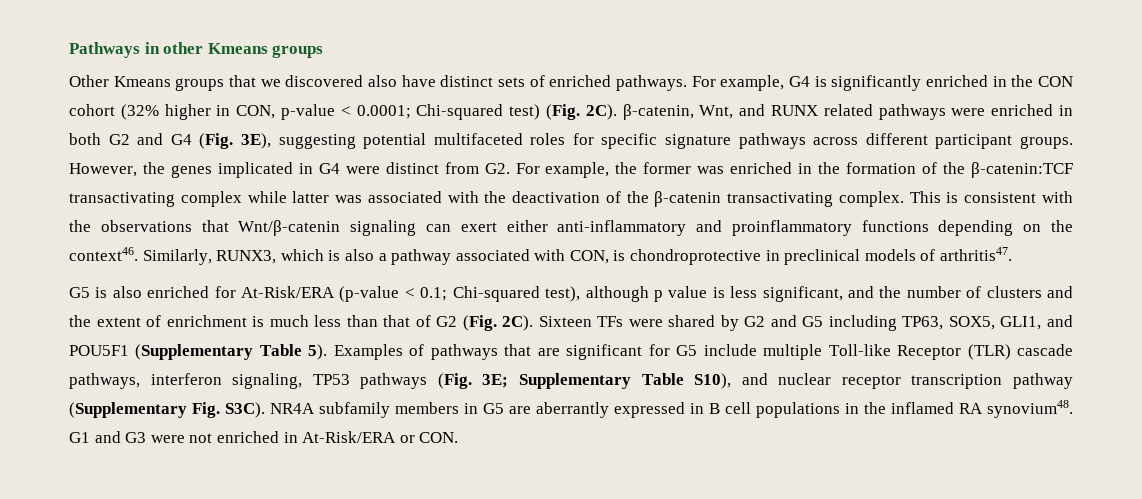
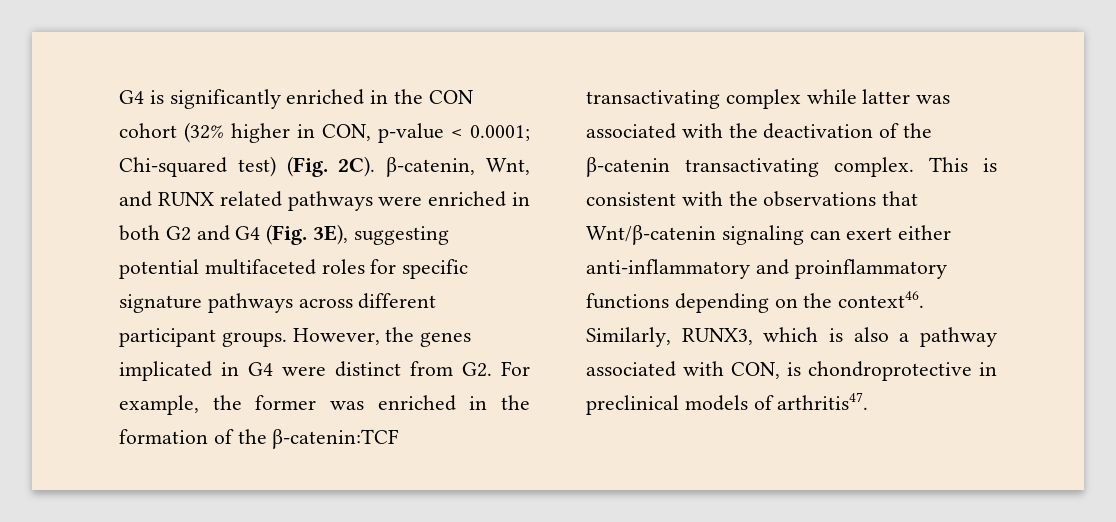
- Pathways in other Kmeans groups
- Other Kmeans groups that we discovered also have distinct sets of enriched pathways. For example, G4 is significantly enriched in the CON cohort (32% higher in CON, p-value < 0.0001; Chi-squared test) (Fig. 2C). β-catenin, Wnt, and RUNX related pathways were enriched in both G2 and G4 (Fig. 3E), suggesting potential multifaceted roles for specific signature pathways across different participant groups.
+ G4 is significantly enriched in the CON cohort (32% higher in CON, p-value < 0.0001; Chi-squared test) (Fig. 2C). β-catenin, Wnt, and RUNX related pathways were enriched in both G2 and G4 (Fig. 3E), suggesting potential multifaceted roles for specific signature pathways across different participant groups.
- G5 is also enriched for At-Risk/ERA (p-value < 0.1; Chi-squared test), although p value is less significant, and the number of clusters and the extent of enrichment is much less than that of G2 (Fig. 2C). Sixteen TFs were shared by G2 and G5 including TP63, SOX5, GLI1, and POU5F1 (Supplementary Table 5). Examples of pathways that are significant for G5 include multiple Toll-like Receptor (TLR) cascade pathways, interferon signaling, TP53 pathways (Fig. 3E; Supplementary Table S10), and nuclear receptor transcription pathway (Supplementary Fig. S3C). NR4A subfamily members in G5 are aberrantly expressed in B cell populations in the inflamed RA synovium48. G1 and G3 were not enriched in At-Risk/ERA or CON.

